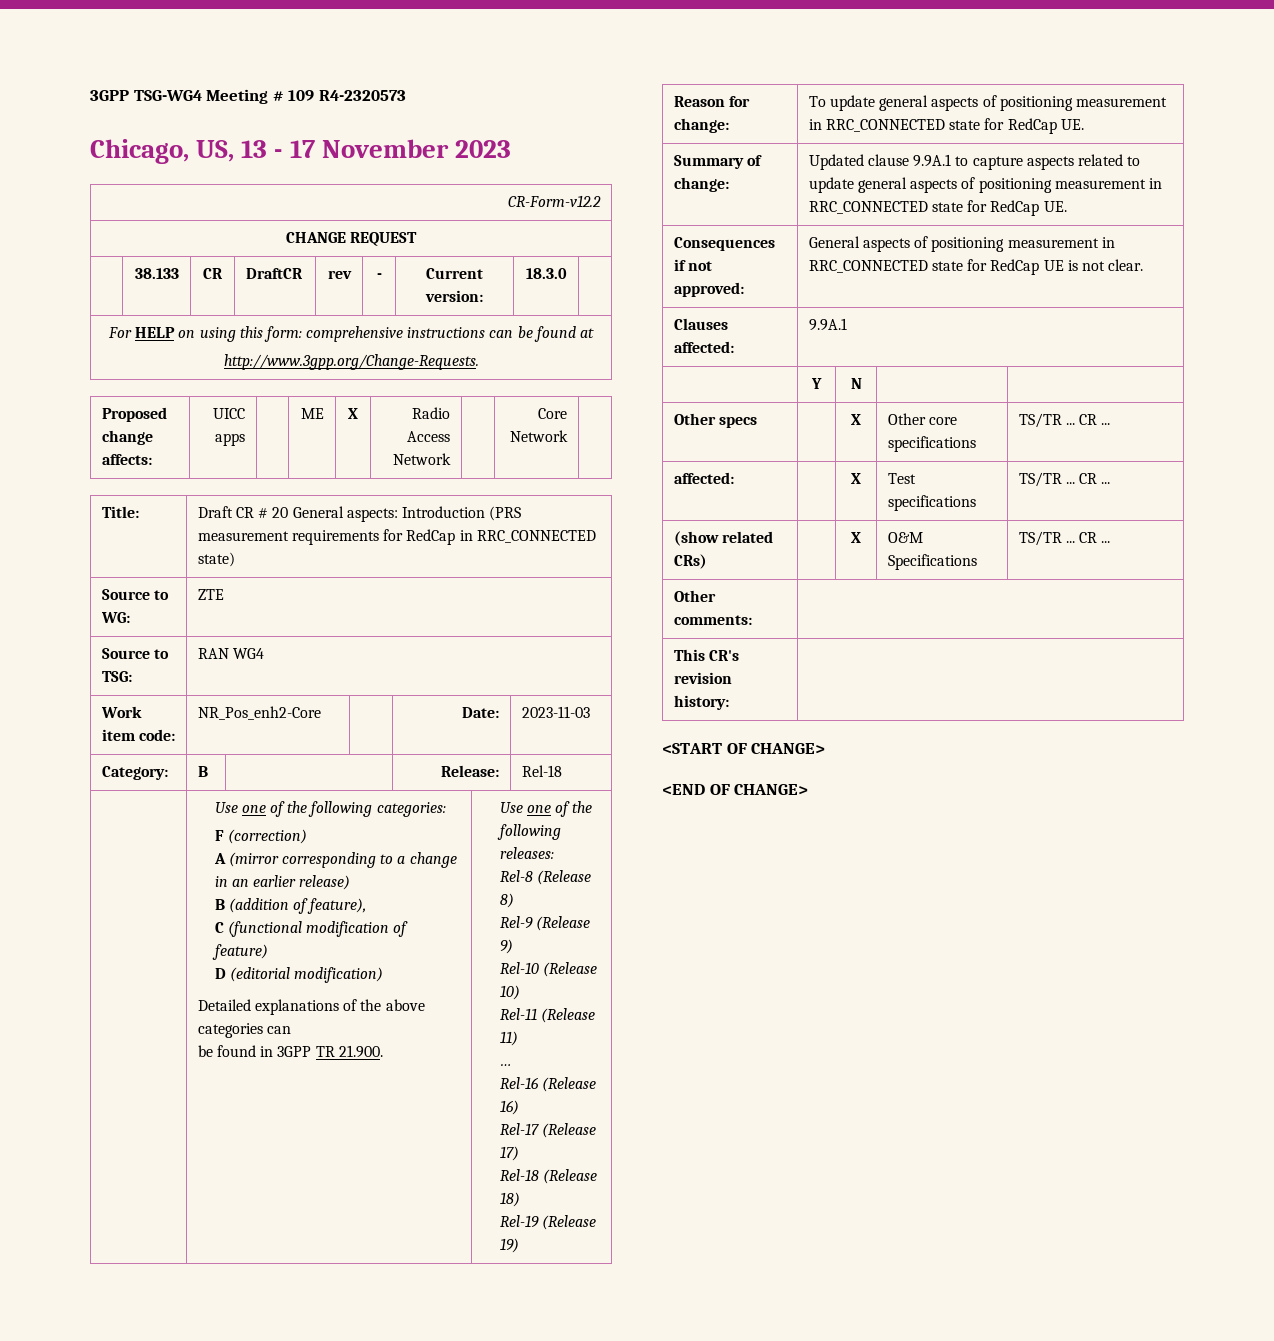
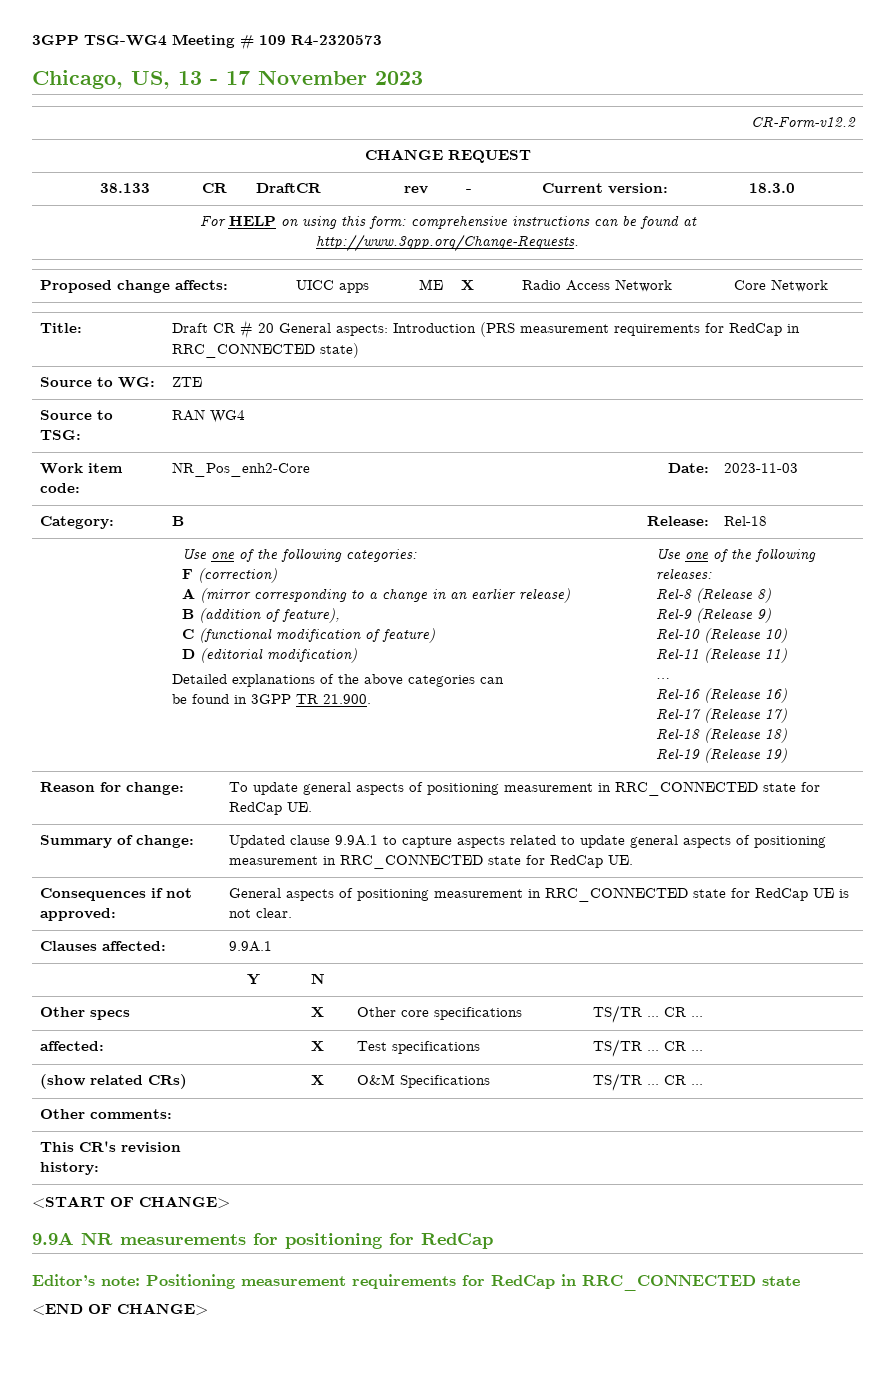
+ 9.9A NR measurements for positioning for RedCap
+ Editor’s note: Positioning measurement requirements for RedCap in RRC_CONNECTED state

